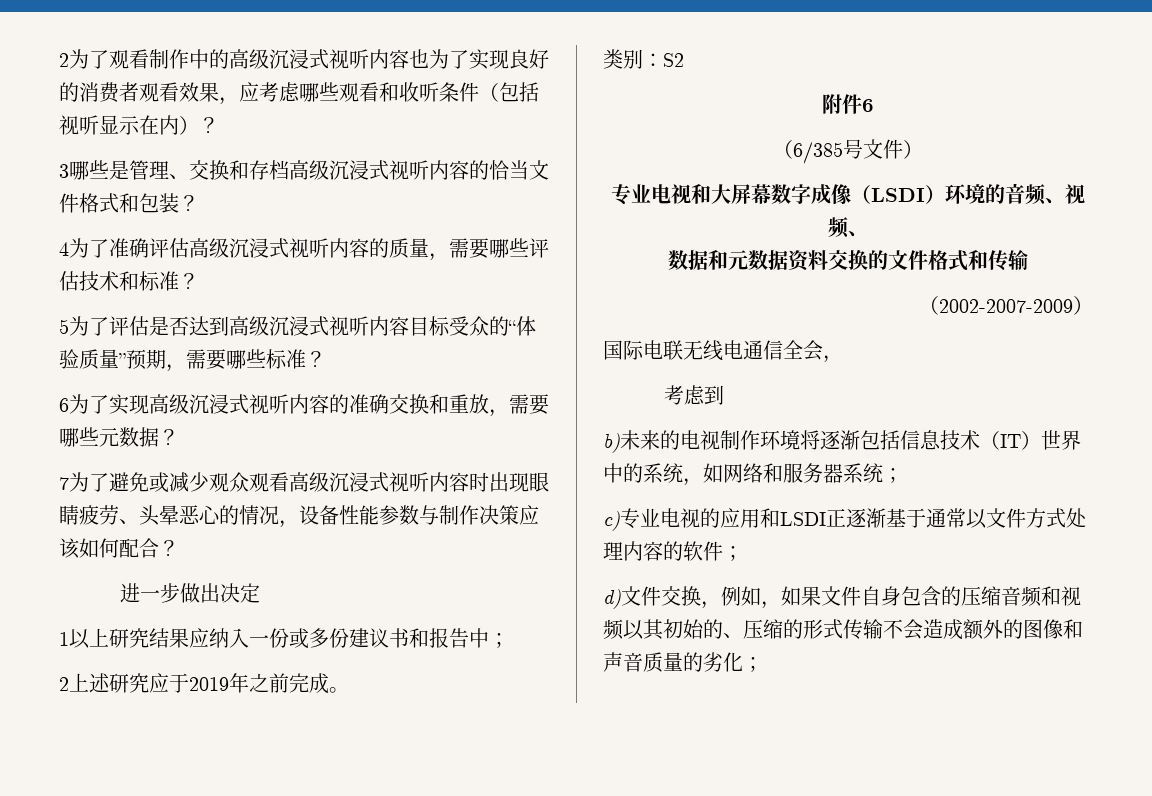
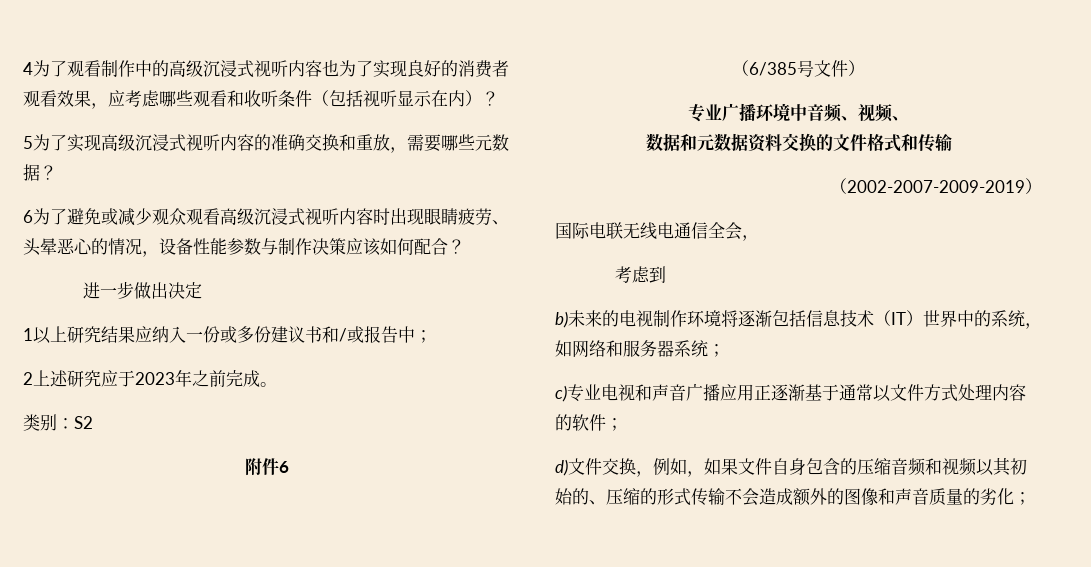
- 2为了观看制作中的高级沉浸式视听内容也为了实现良好的消费者观看效果，应考虑哪些观看和收听条件（包括视听显示在内）？
+ 4为了观看制作中的高级沉浸式视听内容也为了实现良好的消费者观看效果，应考虑哪些观看和收听条件（包括视听显示在内）？
- 3哪些是管理、交换和存档高级沉浸式视听内容的恰当文件格式和包装？
- 4为了准确评估高级沉浸式视听内容的质量，需要哪些评估技术和标准？
- 5为了评估是否达到高级沉浸式视听内容目标受众的“体验质量”预期，需要哪些标准？
- 6为了实现高级沉浸式视听内容的准确交换和重放，需要哪些元数据？
+ 5为了实现高级沉浸式视听内容的准确交换和重放，需要哪些元数据？
- 7为了避免或减少观众观看高级沉浸式视听内容时出现眼睛疲劳、头晕恶心的情况，设备性能参数与制作决策应该如何配合？
+ 6为了避免或减少观众观看高级沉浸式视听内容时出现眼睛疲劳、头晕恶心的情况，设备性能参数与制作决策应该如何配合？
- 1以上研究结果应纳入一份或多份建议书和报告中；
+ 1以上研究结果应纳入一份或多份建议书和/或报告中；
- 2上述研究应于2019年之前完成。
+ 2上述研究应于2023年之前完成。
- 专业电视和大屏幕数字成像（LSDI）环境的音频、视频、
+ 专业广播环境中音频、视频、
- （2002-2007-2009）
+ （2002-2007-2009-2019）
- c)专业电视的应用和LSDI正逐渐基于通常以文件方式处理内容的软件；
+ c)专业电视和声音广播应用正逐渐基于通常以文件方式处理内容的软件；

